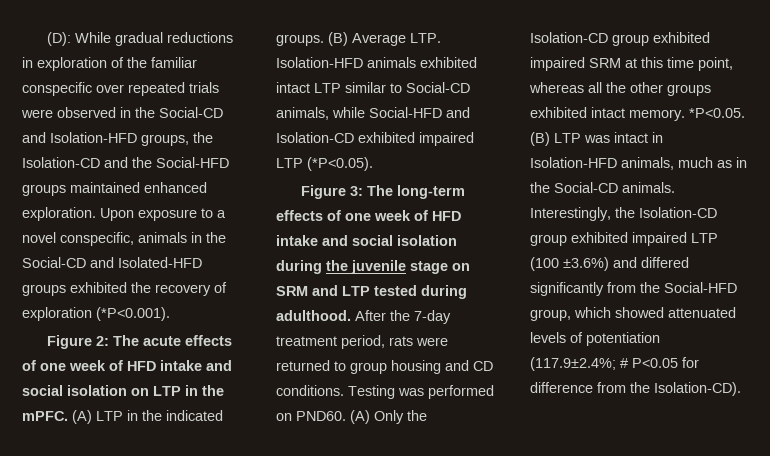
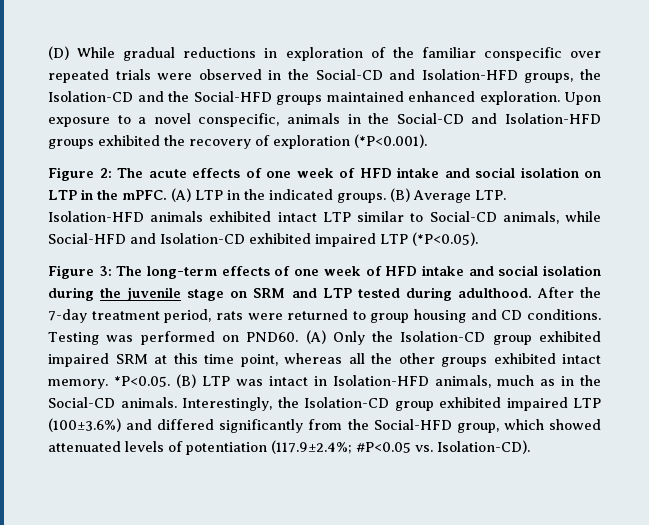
- (D): While gradual reductions in exploration of the familiar conspecific over repeated trials were observed in the Social-CD and Isolation-HFD groups, the Isolation-CD and the Social-HFD groups maintained enhanced exploration.
+ (D) While gradual reductions in exploration of the familiar conspecific over repeated trials were observed in the Social-CD and Isolation-HFD groups, the Isolation-CD and the Social-HFD groups maintained enhanced exploration.
- Upon exposure to a novel conspecific, animals in the Social-CD and Isolated-HFD groups exhibited the recovery of exploration (*P<0.001).
+ Upon exposure to a novel conspecific, animals in the Social-CD and Isolation-HFD groups exhibited the recovery of exploration (*P<0.001).
- Interestingly, the Isolation-CD group exhibited impaired LTP (100 ±3.6%) and differed significantly from the Social-HFD group, which showed attenuated levels of potentiation (117.9±2.4%; # P<0.05 for difference from the Isolation-CD).
+ Interestingly, the Isolation-CD group exhibited impaired LTP (100±3.6%) and differed significantly from the Social-HFD group, which showed attenuated levels of potentiation (117.9±2.4%; #P<0.05 vs. Isolation-CD).

